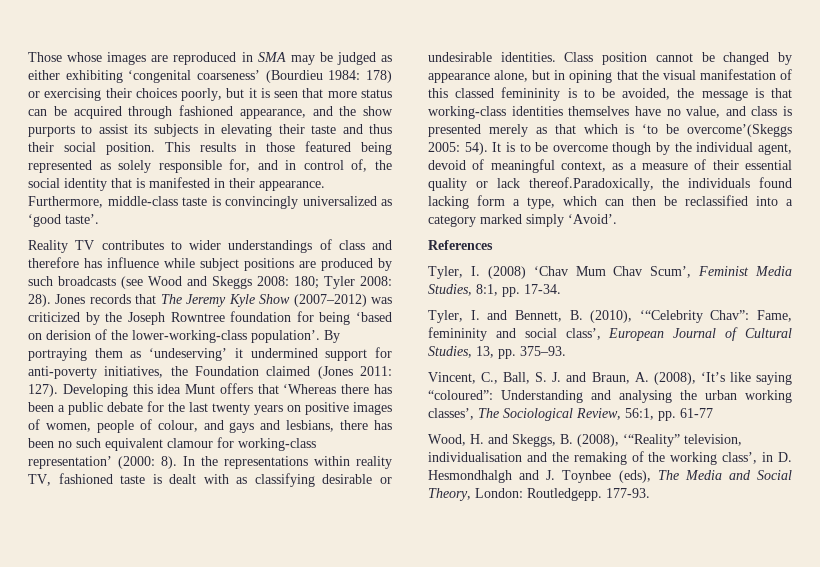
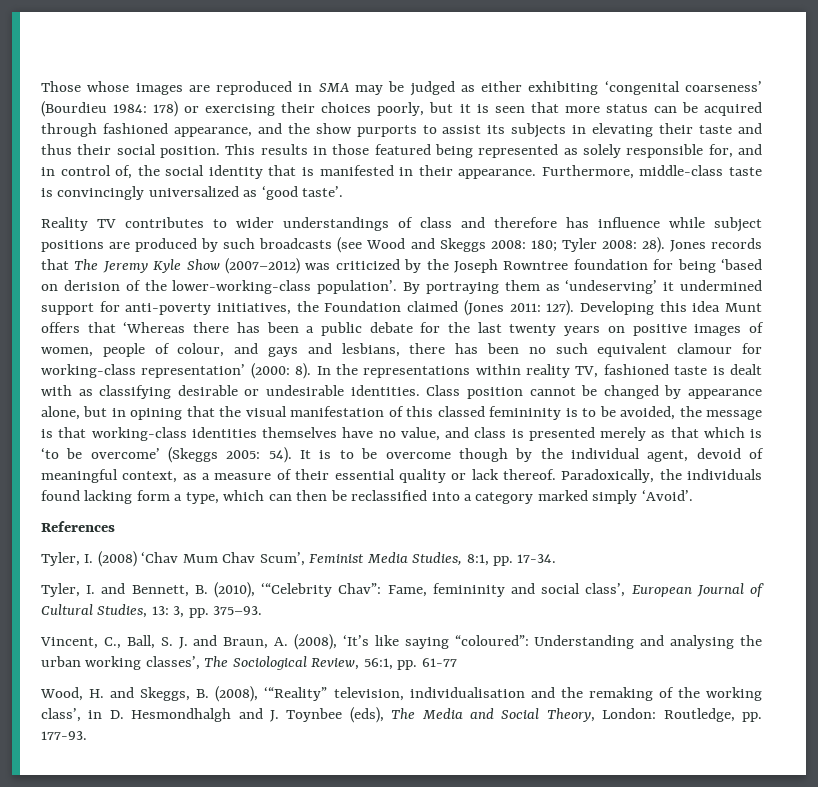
- Class position cannot be changed by appearance alone, but in opining that the visual manifestation of this classed femininity is to be avoided, the message is that working-class identities themselves have no value, and class is presented merely as that which is ‘to be overcome’(Skeggs 2005: 54).
+ Class position cannot be changed by appearance alone, but in opining that the visual manifestation of this classed femininity is to be avoided, the message is that working-class identities themselves have no value, and class is presented merely as that which is ‘to be overcome’ (Skeggs 2005: 54).
- It is to be overcome though by the individual agent, devoid of meaningful context, as a measure of their essential quality or lack thereof.Paradoxically, the individuals found lacking form a type, which can then be reclassified into a category marked simply ‘Avoid’.
+ It is to be overcome though by the individual agent, devoid of meaningful context, as a measure of their essential quality or lack thereof. Paradoxically, the individuals found lacking form a type, which can then be reclassified into a category marked simply ‘Avoid’.
- Tyler, I. and Bennett, B. (2010), ‘“Celebrity Chav”: Fame, femininity and social class’, European Journal of Cultural Studies, 13, pp. 375–93.
+ Tyler, I. and Bennett, B. (2010), ‘“Celebrity Chav”: Fame, femininity and social class’, European Journal of Cultural Studies, 13: 3, pp. 375–93.
- Wood, H. and Skeggs, B. (2008), ‘“Reality” television, individualisation and the remaking of the working class’, in D. Hesmondhalgh and J. Toynbee (eds), The Media and Social Theory, London: Routledgepp. 177-93.
+ Wood, H. and Skeggs, B. (2008), ‘“Reality” television, individualisation and the remaking of the working class’, in D. Hesmondhalgh and J. Toynbee (eds), The Media and Social Theory, London: Routledge, pp. 177-93.

